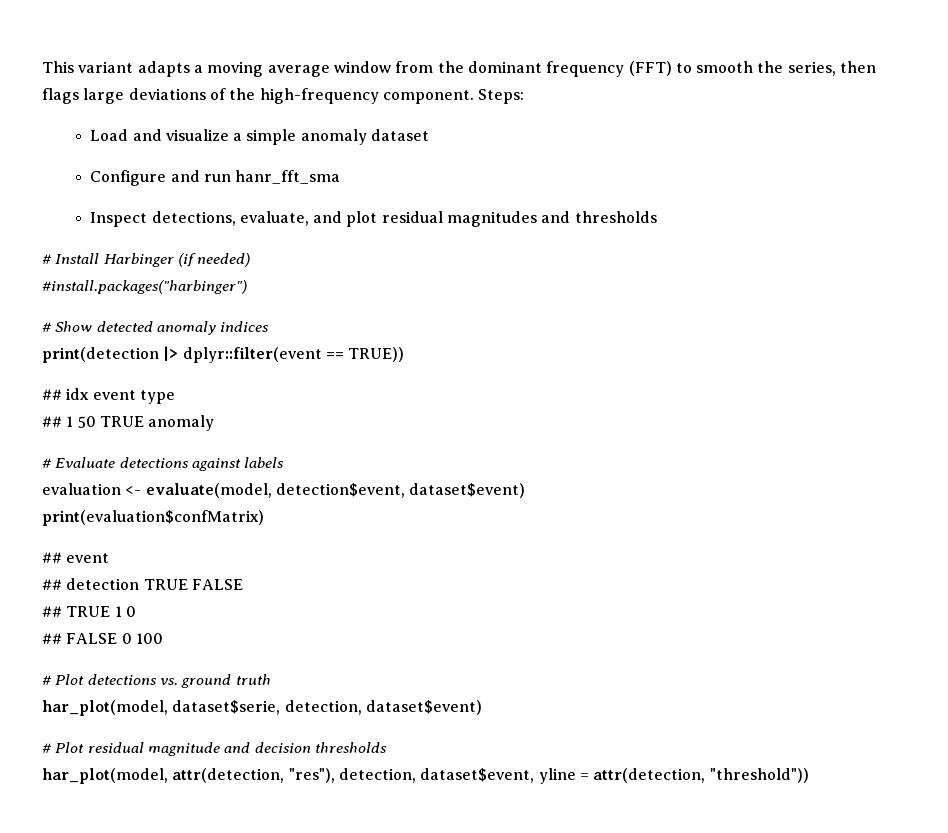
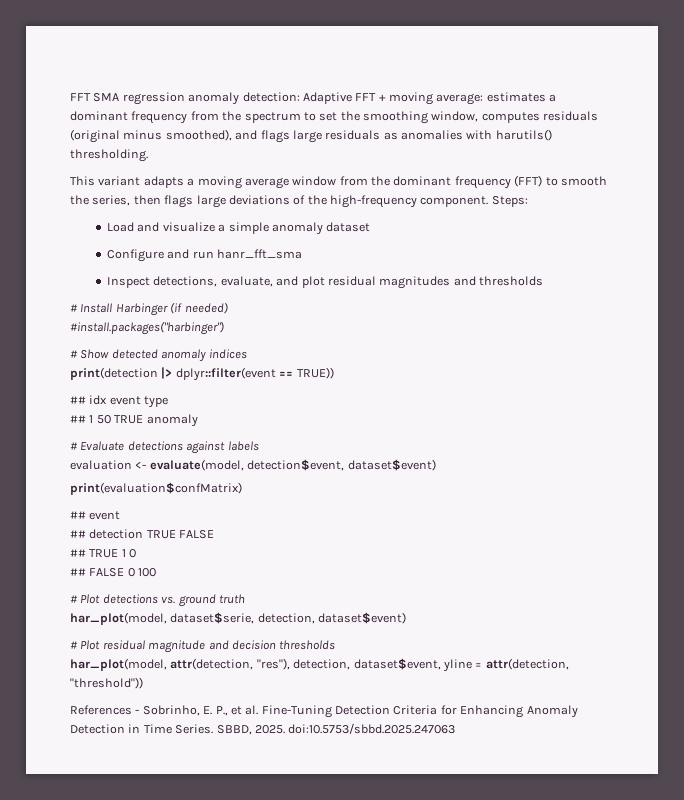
+ FFT SMA regression anomaly detection: Adaptive FFT + moving average: estimates a dominant frequency from the spectrum to set the smoothing window, computes residuals (original minus smoothed), and flags large residuals as anomalies with harutils() thresholding.
+ References - Sobrinho, E. P., et al. Fine-Tuning Detection Criteria for Enhancing Anomaly Detection in Time Series. SBBD, 2025. doi:10.5753/sbbd.2025.247063

